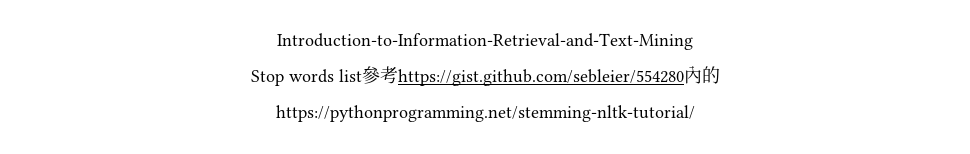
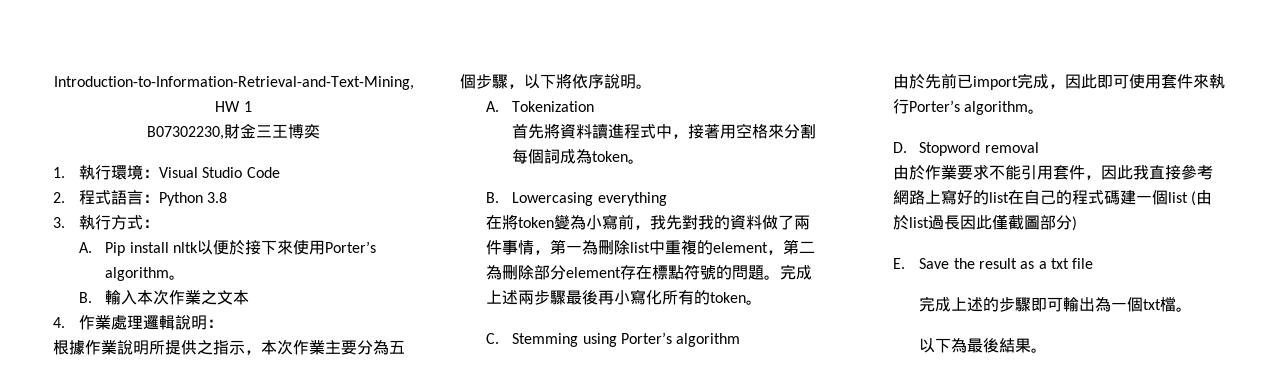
- Introduction-to-Information-Retrieval-and-Text-Mining
- Stop words list參考https://gist.github.com/sebleier/554280內的
- https://pythonprogramming.net/stemming-nltk-tutorial/
+ Introduction-to-Information-Retrieval-and-Text-Mining, HW 1
+ B07302230,財金三王博奕
+ 1.執行環境：Visual Studio Code
+ 2.程式語言：Python 3.8
+ 3.執行方式：
+ A. Pip install nltk以便於接下來使用Porter’s algorithm。
+ B.輸入本次作業之文本
+ 4.作業處理邏輯說明：
+ 根據作業說明所提供之指示，本次作業主要分為五個步驟，以下將依序說明。
+ A. Tokenization
+ 首先將資料讀進程式中，接著用空格來分割每個詞成為token。
+ B. Lowercasing everything
+ 在將token變為小寫前，我先對我的資料做了兩件事情，第一為刪除list中重複的element，第二為刪除部分element存在標點符號的問題。完成上述兩步驟最後再小寫化所有的token。
+ C. Stemming using Porter’s algorithm
+ 由於先前已import完成，因此即可使用套件來執行Porter’s algorithm。
+ D. Stopword removal
+ 由於作業要求不能引用套件，因此我直接參考網路上寫好的list在自己的程式碼建一個list (由於list過長因此僅截圖部分)
+ E. Save the result as a txt file
+ 完成上述的步驟即可輸出為一個txt檔。
+ 以下為最後結果。

